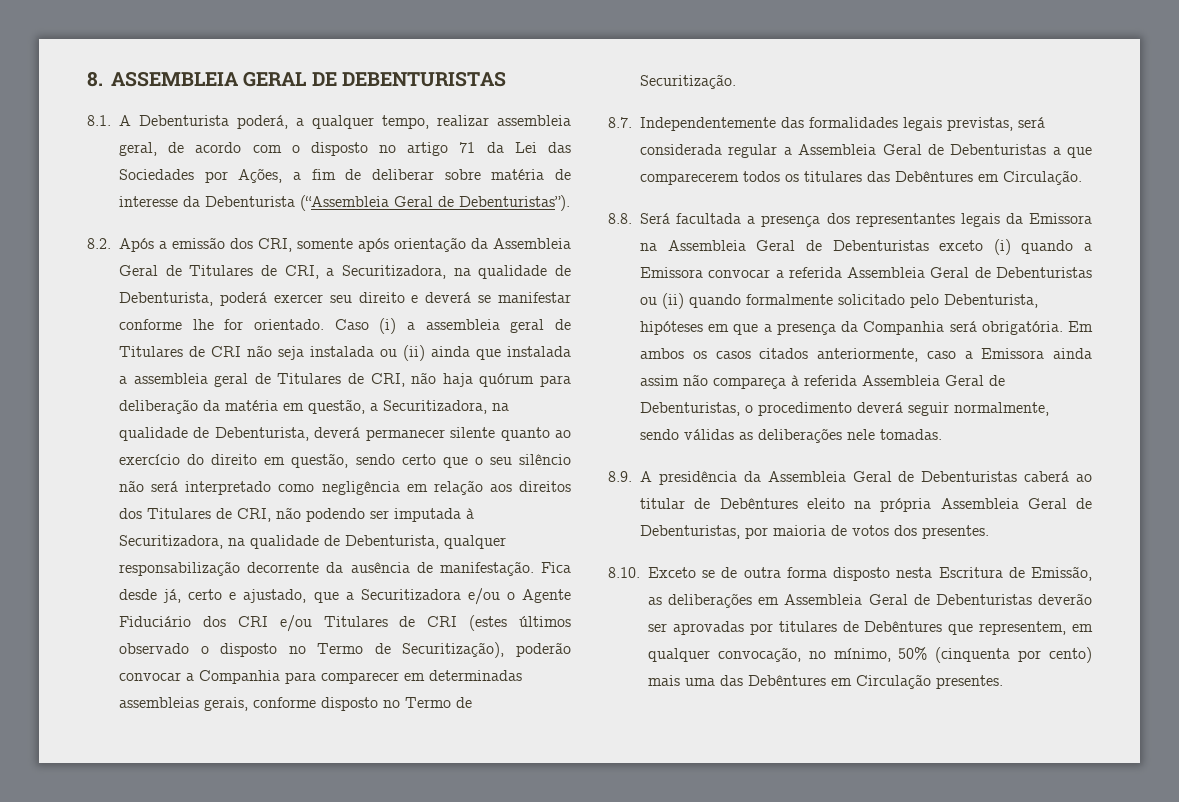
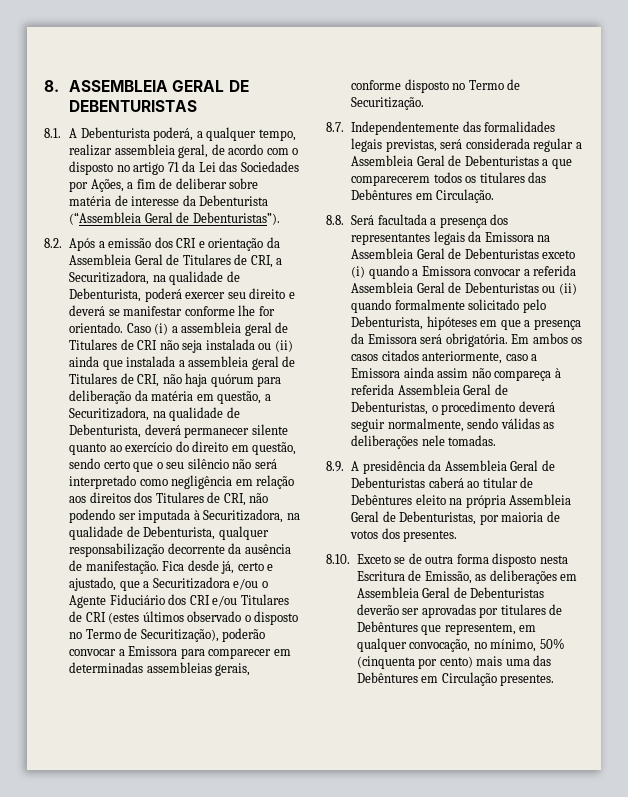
- 8.2. Após a emissão dos CRI, somente após orientação da Assembleia Geral de Titulares de CRI, a Securitizadora, na qualidade de Debenturista, poderá exercer seu direito e deverá se manifestar conforme lhe for orientado.
+ 8.2. Após a emissão dos CRI e orientação da Assembleia Geral de Titulares de CRI, a Securitizadora, na qualidade de Debenturista, poderá exercer seu direito e deverá se manifestar conforme lhe for orientado.
- Fica desde já, certo e ajustado, que a Securitizadora e/ou o Agente Fiduciário dos CRI e/ou Titulares de CRI (estes últimos observado o disposto no Termo de Securitização), poderão convocar a Companhia para comparecer em determinadas assembleias gerais, conforme disposto no Termo de Securitização.
+ Fica desde já, certo e ajustado, que a Securitizadora e/ou o Agente Fiduciário dos CRI e/ou Titulares de CRI (estes últimos observado o disposto no Termo de Securitização), poderão convocar a Emissora para comparecer em determinadas assembleias gerais, conforme disposto no Termo de Securitização.
- 8.8. Será facultada a presença dos representantes legais da Emissora na Assembleia Geral de Debenturistas exceto (i) quando a Emissora convocar a referida Assembleia Geral de Debenturistas ou (ii) quando formalmente solicitado pelo Debenturista, hipóteses em que a presença da Companhia será obrigatória.
+ 8.8. Será facultada a presença dos representantes legais da Emissora na Assembleia Geral de Debenturistas exceto (i) quando a Emissora convocar a referida Assembleia Geral de Debenturistas ou (ii) quando formalmente solicitado pelo Debenturista, hipóteses em que a presença da Emissora será obrigatória.

